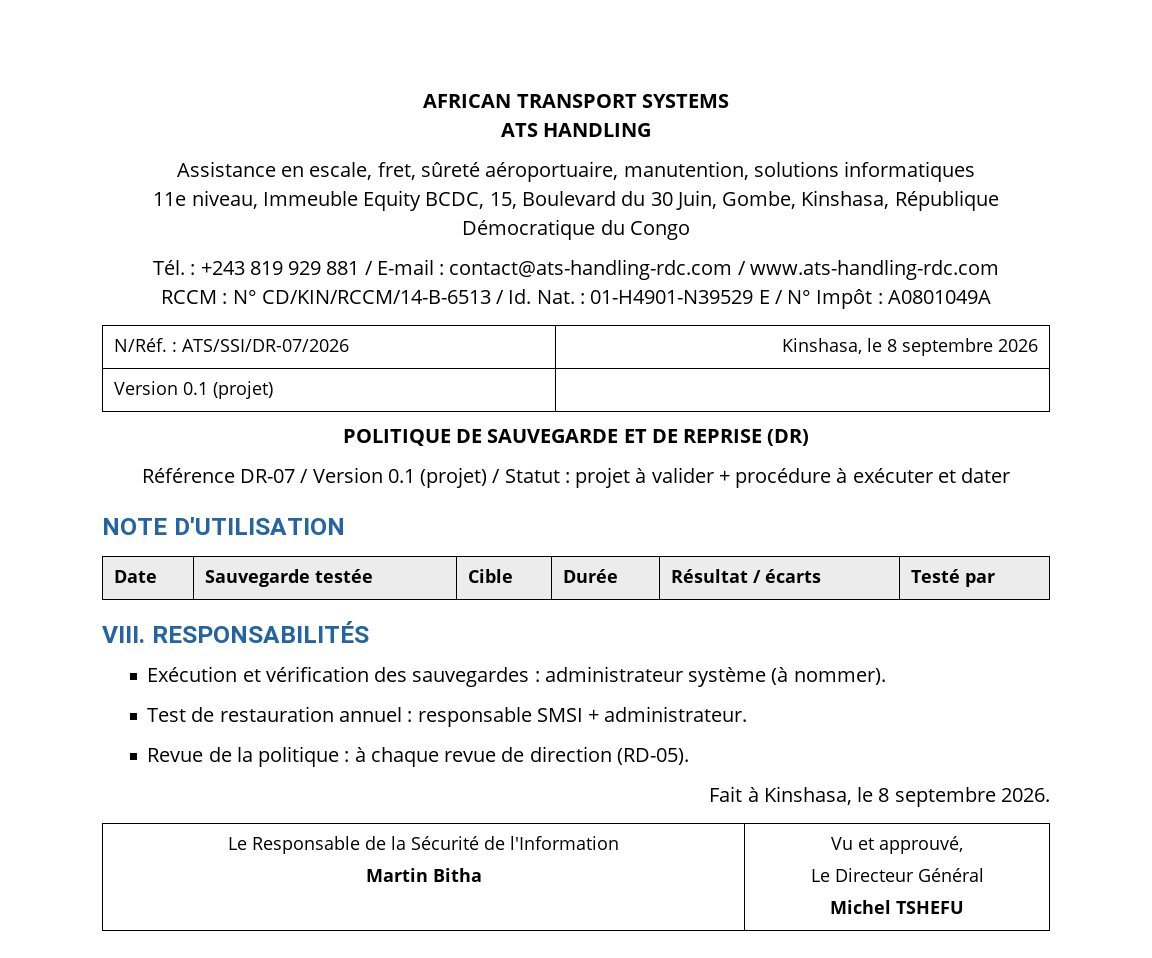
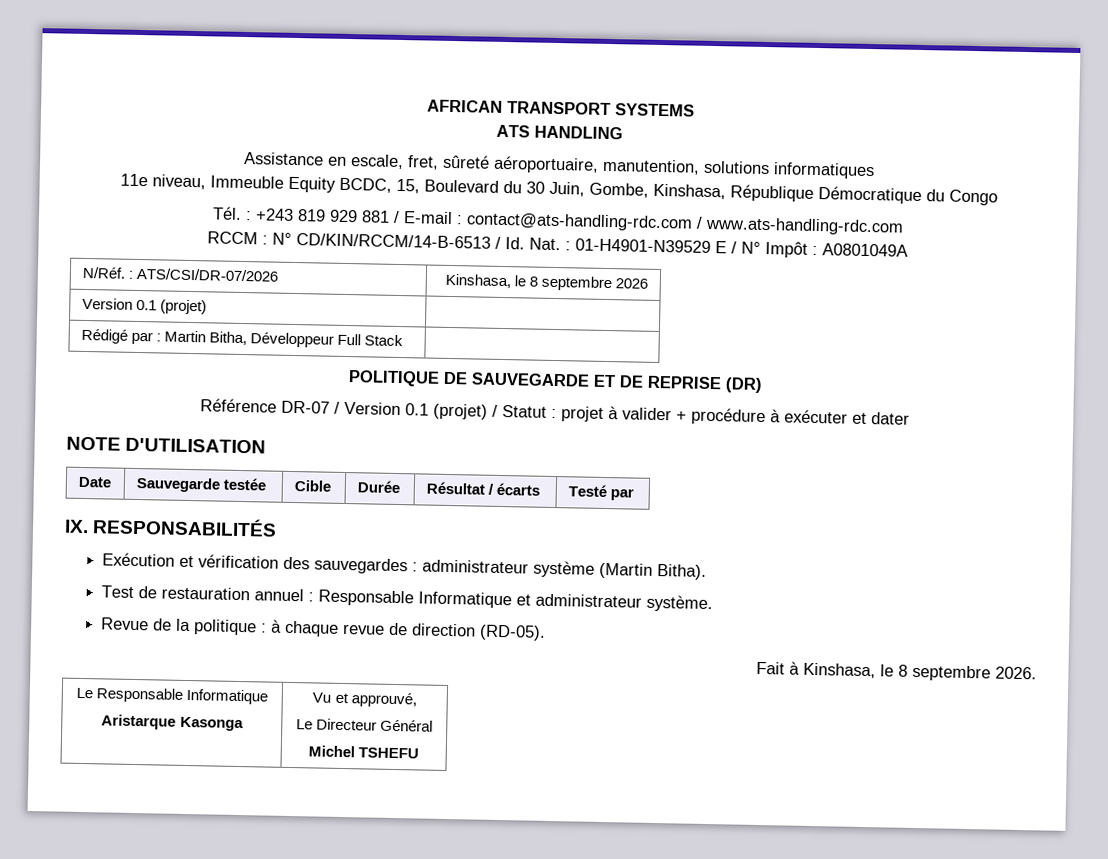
- N/Réf. : ATS/SSI/DR-07/2026 | Kinshasa, le 8 septembre 2026
+ N/Réf. : ATS/CSI/DR-07/2026 | Kinshasa, le 8 septembre 2026
+ Rédigé par : Martin Bitha, Développeur Full Stack |
- VIII. RESPONSABILITÉS
+ IX. RESPONSABILITÉS
- Exécution et vérification des sauvegardes : administrateur système (à nommer).
+ Exécution et vérification des sauvegardes : administrateur système (Martin Bitha).
- Test de restauration annuel : responsable SMSI + administrateur.
+ Test de restauration annuel : Responsable Informatique et administrateur système.
- Le Responsable de la Sécurité de l'Information
- Martin Bitha | Vu et approuvé,
+ Le Responsable Informatique
+ Aristarque Kasonga | Vu et approuvé,

